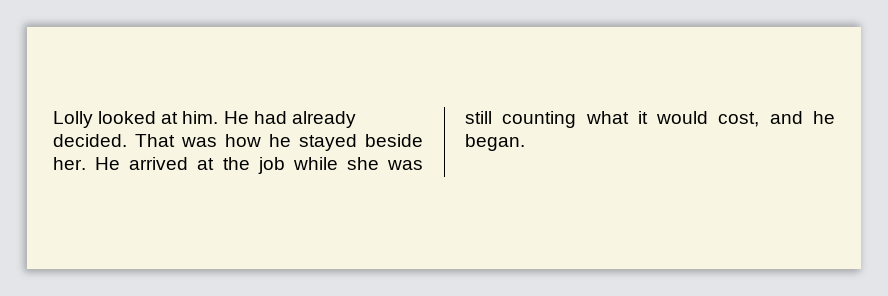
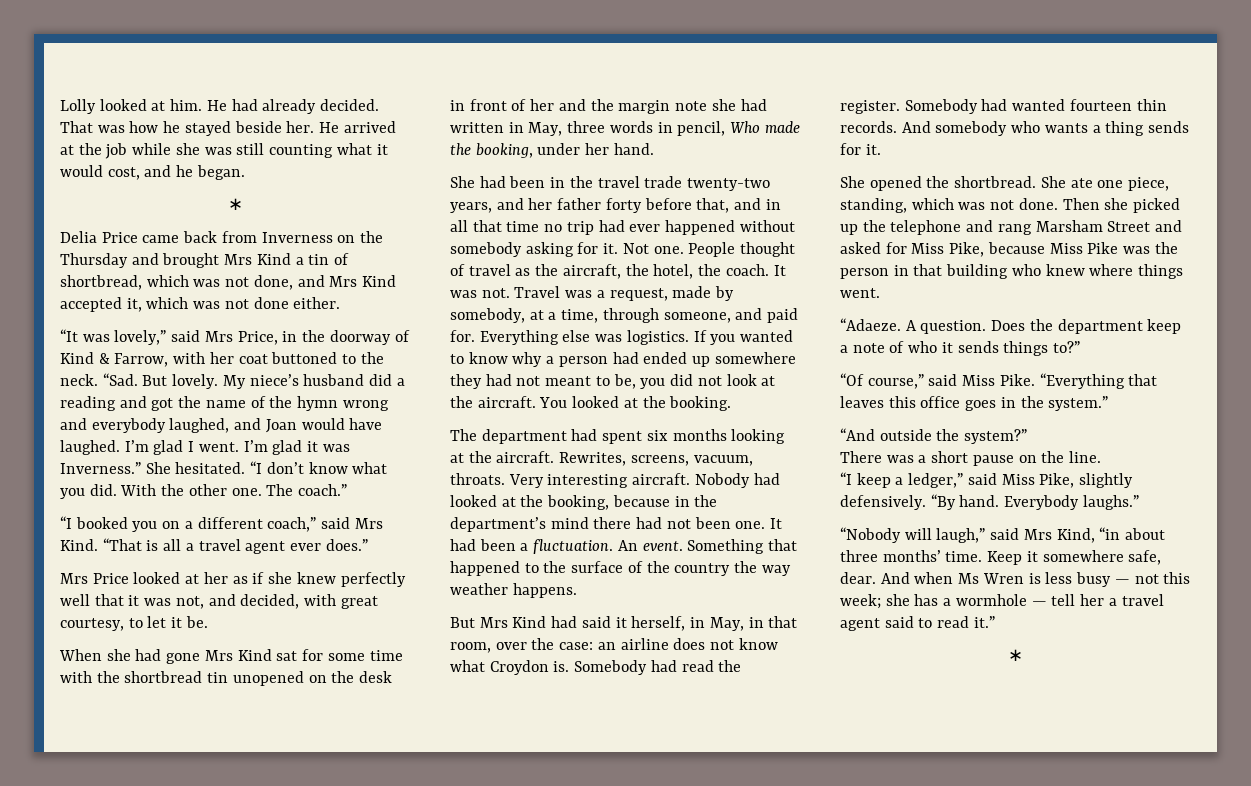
  He arrived at the job while she was still counting what it would cost, and he began.
+ ∗
+ Delia Price came back from Inverness on the Thursday and brought Mrs Kind a tin of shortbread, which was not done, and Mrs Kind accepted it, which was not done either.
+ “It was lovely,” said Mrs Price, in the doorway of Kind & Farrow, with her coat buttoned to the neck. “Sad. But lovely. My niece’s husband did a reading and got the name of the hymn wrong and everybody laughed, and Joan would have laughed. I’m glad I went. I’m glad it was Inverness.” She hesitated. “I don’t know what you did. With the other one. The coach.”
+ “I booked you on a different coach,” said Mrs Kind. “That is all a travel agent ever does.”
+ Mrs Price looked at her as if she knew perfectly well that it was not, and decided, with great courtesy, to let it be.
+ When she had gone Mrs Kind sat for some time with the shortbread tin unopened on the desk in front of her and the margin note she had written in May, three words in pencil, Who made the booking, under her hand.
+ She had been in the travel trade twenty-two years, and her father forty before that, and in all that time no trip had ever happened without somebody asking for it. Not one. People thought of travel as the aircraft, the hotel, the coach. It was not. Travel was a request, made by somebody, at a time, through someone, and paid for. Everything else was logistics. If you wanted to know why a person had ended up somewhere they had not meant to be, you did not look at the aircraft. You looked at the booking.
+ The department had spent six months looking at the aircraft. Rewrites, screens, vacuum, throats. Very interesting aircraft. Nobody had looked at the booking, because in the department’s mind there had not been one. It had been a fluctuation. An event. Something that happened to the surface of the country the way weather happens.
+ But Mrs Kind had said it herself, in May, in that room, over the case: an airline does not know what Croydon is. Somebody had read the register. Somebody had wanted fourteen thin records. And somebody who wants a thing sends for it.
+ She opened the shortbread. She ate one piece, standing, which was not done. Then she picked up the telephone and rang Marsham Street and asked for Miss Pike, because Miss Pike was the person in that building who knew where things went.
+ “Adaeze. A question. Does the department keep a note of who it sends things to?”
+ “Of course,” said Miss Pike. “Everything that leaves this office goes in the system.”
+ “And outside the system?”
+ There was a short pause on the line.
+ “I keep a ledger,” said Miss Pike, slightly defensively. “By hand. Everybody laughs.”
+ “Nobody will laugh,” said Mrs Kind, “in about three months’ time. Keep it somewhere safe, dear. And when Ms Wren is less busy — not this week; she has a wormhole — tell her a travel agent said to read it.”
+ ∗

